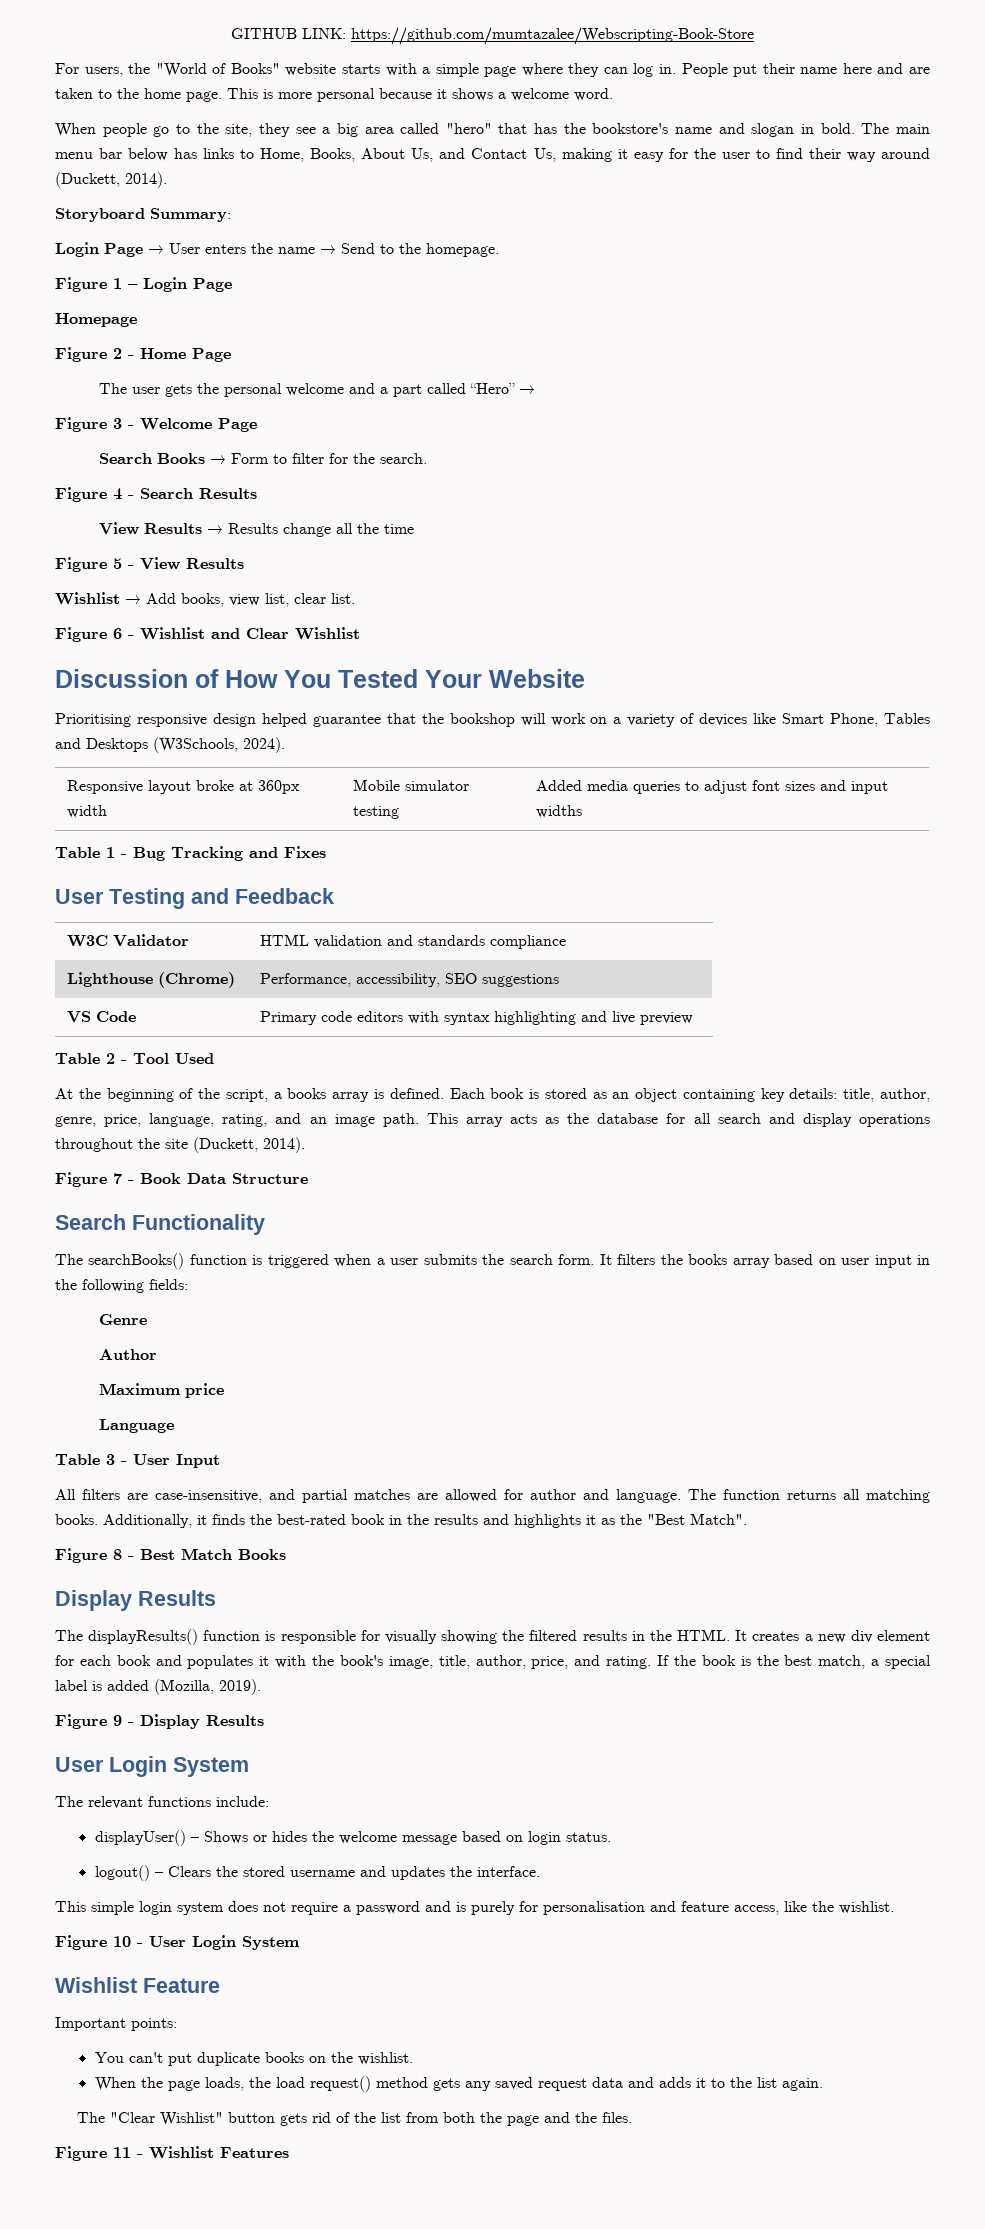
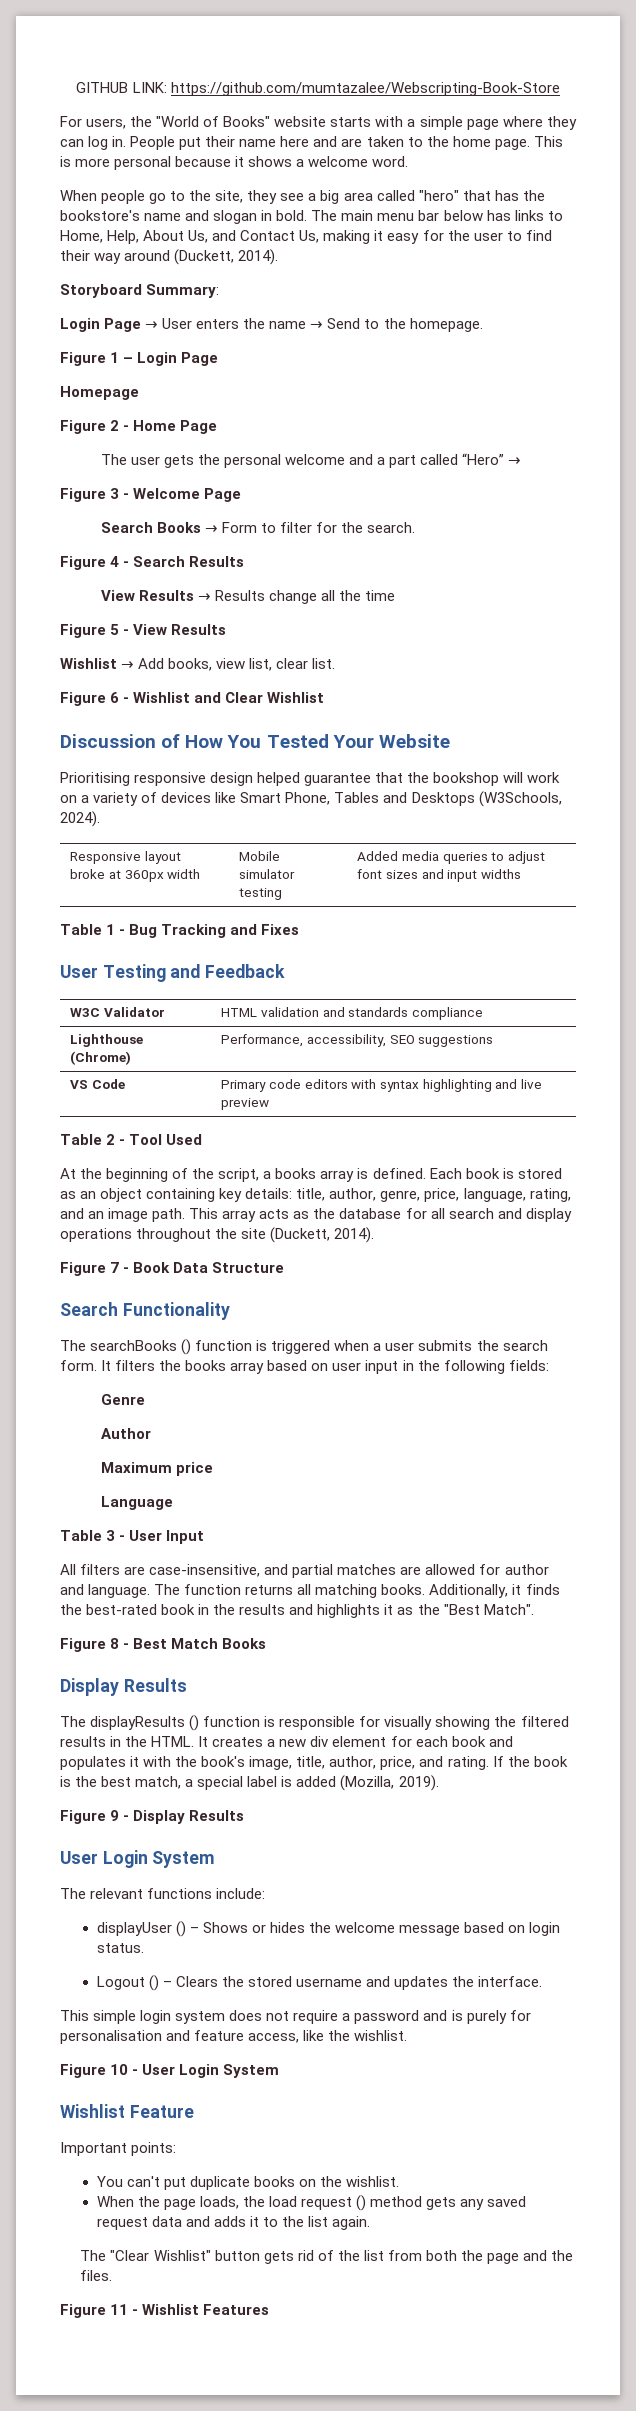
- The main menu bar below has links to Home, Books, About Us, and Contact Us, making it easy for the user to find their way around (Duckett, 2014).
+ The main menu bar below has links to Home, Help, About Us, and Contact Us, making it easy for the user to find their way around (Duckett, 2014).
- The searchBooks() function is triggered when a user submits the search form.
+ The searchBooks () function is triggered when a user submits the search form.
- The displayResults() function is responsible for visually showing the filtered results in the HTML.
+ The displayResults () function is responsible for visually showing the filtered results in the HTML.
- displayUser() – Shows or hides the welcome message based on login status.
+ displayUser () – Shows or hides the welcome message based on login status.
- logout() – Clears the stored username and updates the interface.
+ Logout () – Clears the stored username and updates the interface.
- When the page loads, the load request() method gets any saved request data and adds it to the list again.
+ When the page loads, the load request () method gets any saved request data and adds it to the list again.

